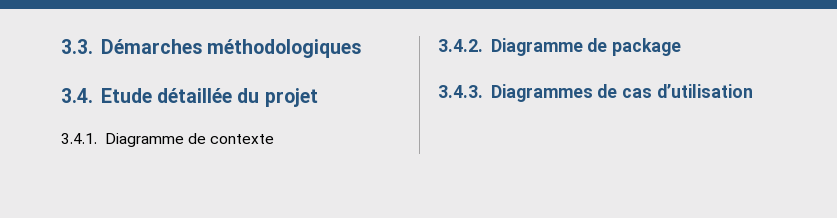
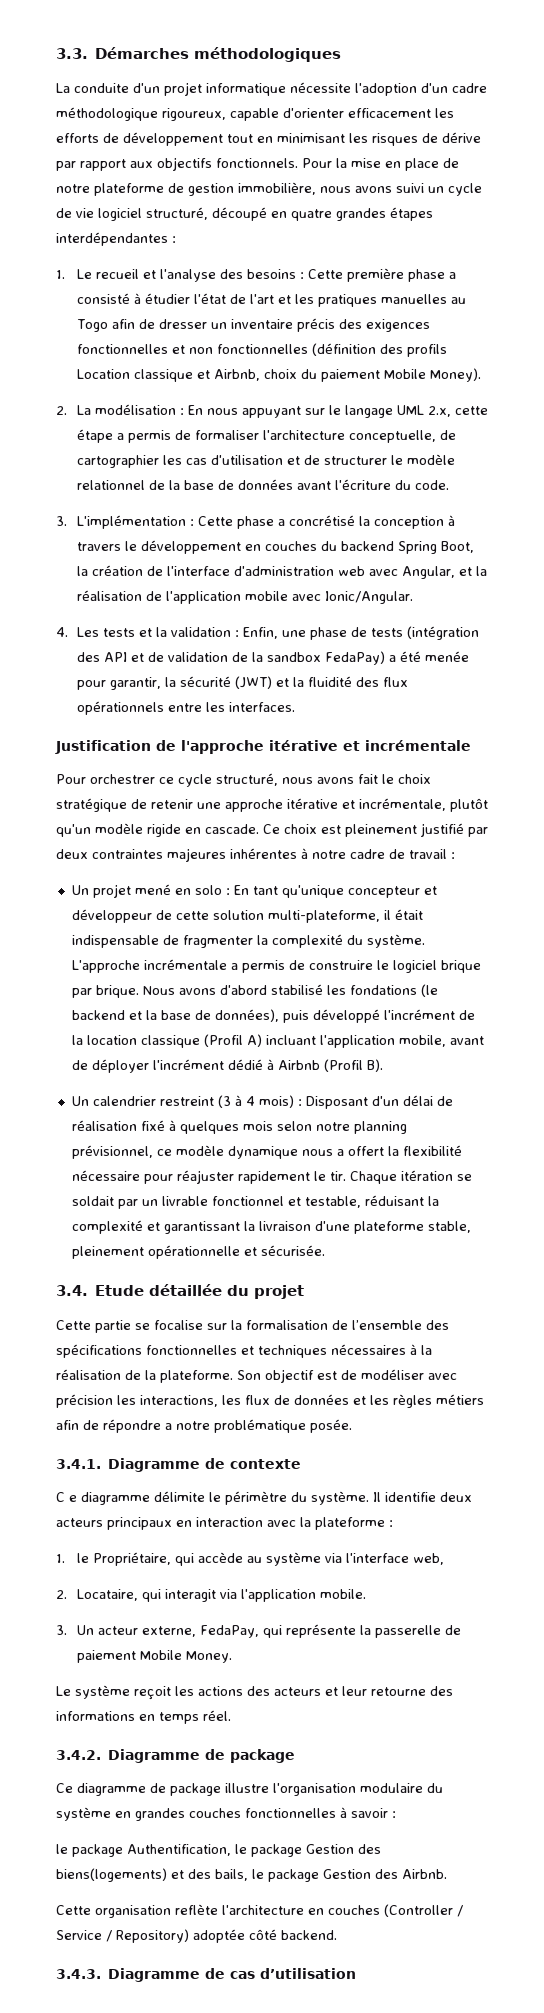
+ La conduite d'un projet informatique nécessite l'adoption d'un cadre méthodologique rigoureux, capable d'orienter efficacement les efforts de développement tout en minimisant les risques de dérive par rapport aux objectifs fonctionnels. Pour la mise en place de notre plateforme de gestion immobilière, nous avons suivi un cycle de vie logiciel structuré, découpé en quatre grandes étapes interdépendantes :
+ 1. Le recueil et l'analyse des besoins : Cette première phase a consisté à étudier l'état de l'art et les pratiques manuelles au Togo afin de dresser un inventaire précis des exigences fonctionnelles et non fonctionnelles (définition des profils Location classique et Airbnb, choix du paiement Mobile Money).
+ 2. La modélisation : En nous appuyant sur le langage UML 2.x, cette étape a permis de formaliser l'architecture conceptuelle, de cartographier les cas d'utilisation et de structurer le modèle relationnel de la base de données avant l'écriture du code.
+ 3. L'implémentation : Cette phase a concrétisé la conception à travers le développement en couches du backend Spring Boot, la création de l'interface d'administration web avec Angular, et la réalisation de l'application mobile avec Ionic/Angular.
+ 4. Les tests et la validation : Enfin, une phase de tests (intégration des API et de validation de la sandbox FedaPay) a été menée pour garantir, la sécurité (JWT) et la fluidité des flux opérationnels entre les interfaces.
+ Justification de l'approche itérative et incrémentale
+ Pour orchestrer ce cycle structuré, nous avons fait le choix stratégique de retenir une approche itérative et incrémentale, plutôt qu'un modèle rigide en cascade. Ce choix est pleinement justifié par deux contraintes majeures inhérentes à notre cadre de travail :
+ Un projet mené en solo : En tant qu'unique concepteur et développeur de cette solution multi-plateforme, il était indispensable de fragmenter la complexité du système. L'approche incrémentale a permis de construire le logiciel brique par brique. Nous avons d'abord stabilisé les fondations (le backend et la base de données), puis développé l'incrément de la location classique (Profil A) incluant l'application mobile, avant de déployer l'incrément dédié à Airbnb (Profil B).
+ Un calendrier restreint (3 à 4 mois) : Disposant d'un délai de réalisation fixé à quelques mois selon notre planning prévisionnel, ce modèle dynamique nous a offert la flexibilité nécessaire pour réajuster rapidement le tir. Chaque itération se soldait par un livrable fonctionnel et testable, réduisant la complexité et garantissant la livraison d'une plateforme stable, pleinement opérationnelle et sécurisée.
+ Cette partie se focalise sur la formalisation de l’ensemble des spécifications fonctionnelles et techniques nécessaires à la réalisation de la plateforme. Son objectif est de modéliser avec précision les interactions, les flux de données et les règles métiers afin de répondre a notre problématique posée.
  3.4.1. Diagramme de contexte
+ C e diagramme délimite le périmètre du système. Il identifie deux acteurs principaux en interaction avec la plateforme :
+ 1. le Propriétaire, qui accède au système via l'interface web,
+ 2. Locataire, qui interagit via l'application mobile.
+ 3. Un acteur externe, FedaPay, qui représente la passerelle de paiement Mobile Money.
+ Le système reçoit les actions des acteurs et leur retourne des informations en temps réel.
  3.4.2. Diagramme de package
+ Ce diagramme de package illustre l'organisation modulaire du système en grandes couches fonctionnelles à savoir :
+ le package Authentification, le package Gestion des biens(logements) et des bails, le package Gestion des Airbnb.
+ Cette organisation reflète l'architecture en couches (Controller / Service / Repository) adoptée côté backend.
- 3.4.3. Diagrammes de cas d’utilisation
+ 3.4.3. Diagramme de cas d’utilisation

